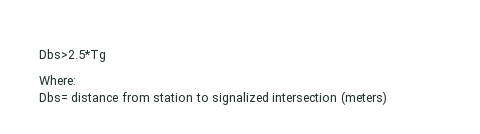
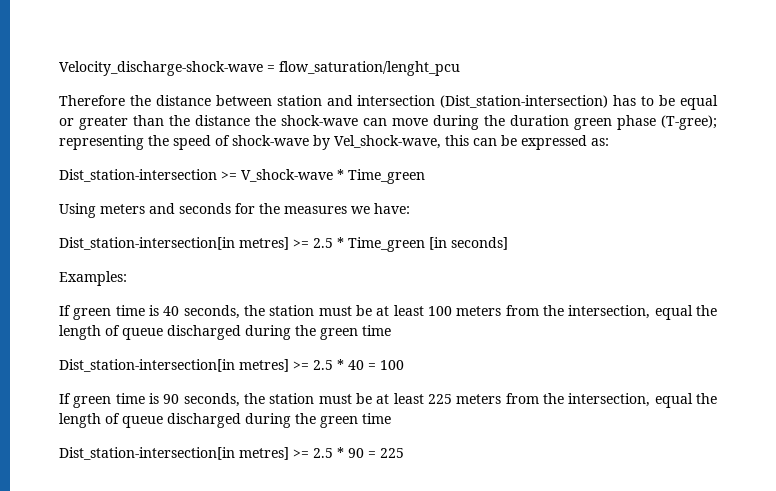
- Dbs>2.5*Tg
- Where:
- Dbs= distance from station to signalized intersection (meters)
+ Velocity_discharge-shock-wave = flow_saturation/lenght_pcu
+ Therefore the distance between station and intersection (Dist_station-intersection) has to be equal or greater than the distance the shock-wave can move during the duration green phase (T-gree); representing the speed of shock-wave by Vel_shock-wave, this can be expressed as:
+ Dist_station-intersection >= V_shock-wave * Time_green
+ Using meters and seconds for the measures we have:
+ Dist_station-intersection[in metres] >= 2.5 * Time_green [in seconds]
+ Examples:
+ If green time is 40 seconds, the station must be at least 100 meters from the intersection, equal the length of queue discharged during the green time
+ Dist_station-intersection[in metres] >= 2.5 * 40 = 100
+ If green time is 90 seconds, the station must be at least 225 meters from the intersection, equal the length of queue discharged during the green time
+ Dist_station-intersection[in metres] >= 2.5 * 90 = 225

